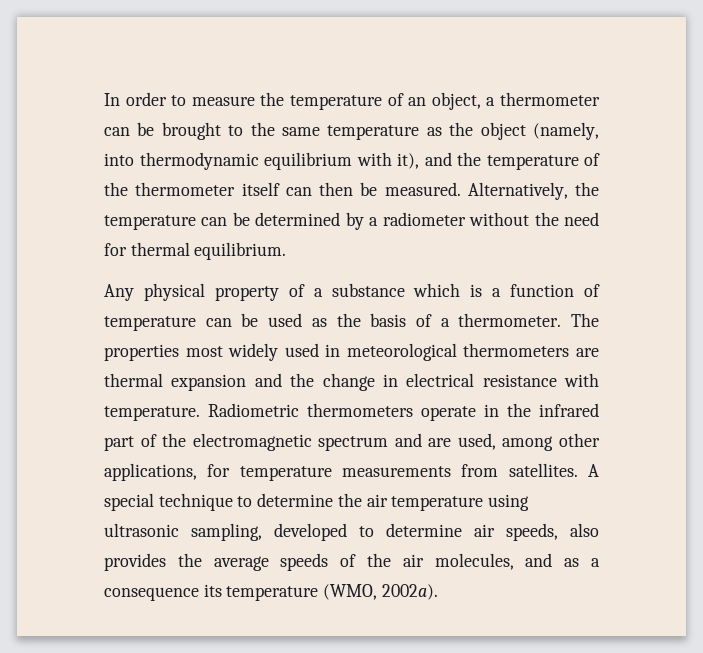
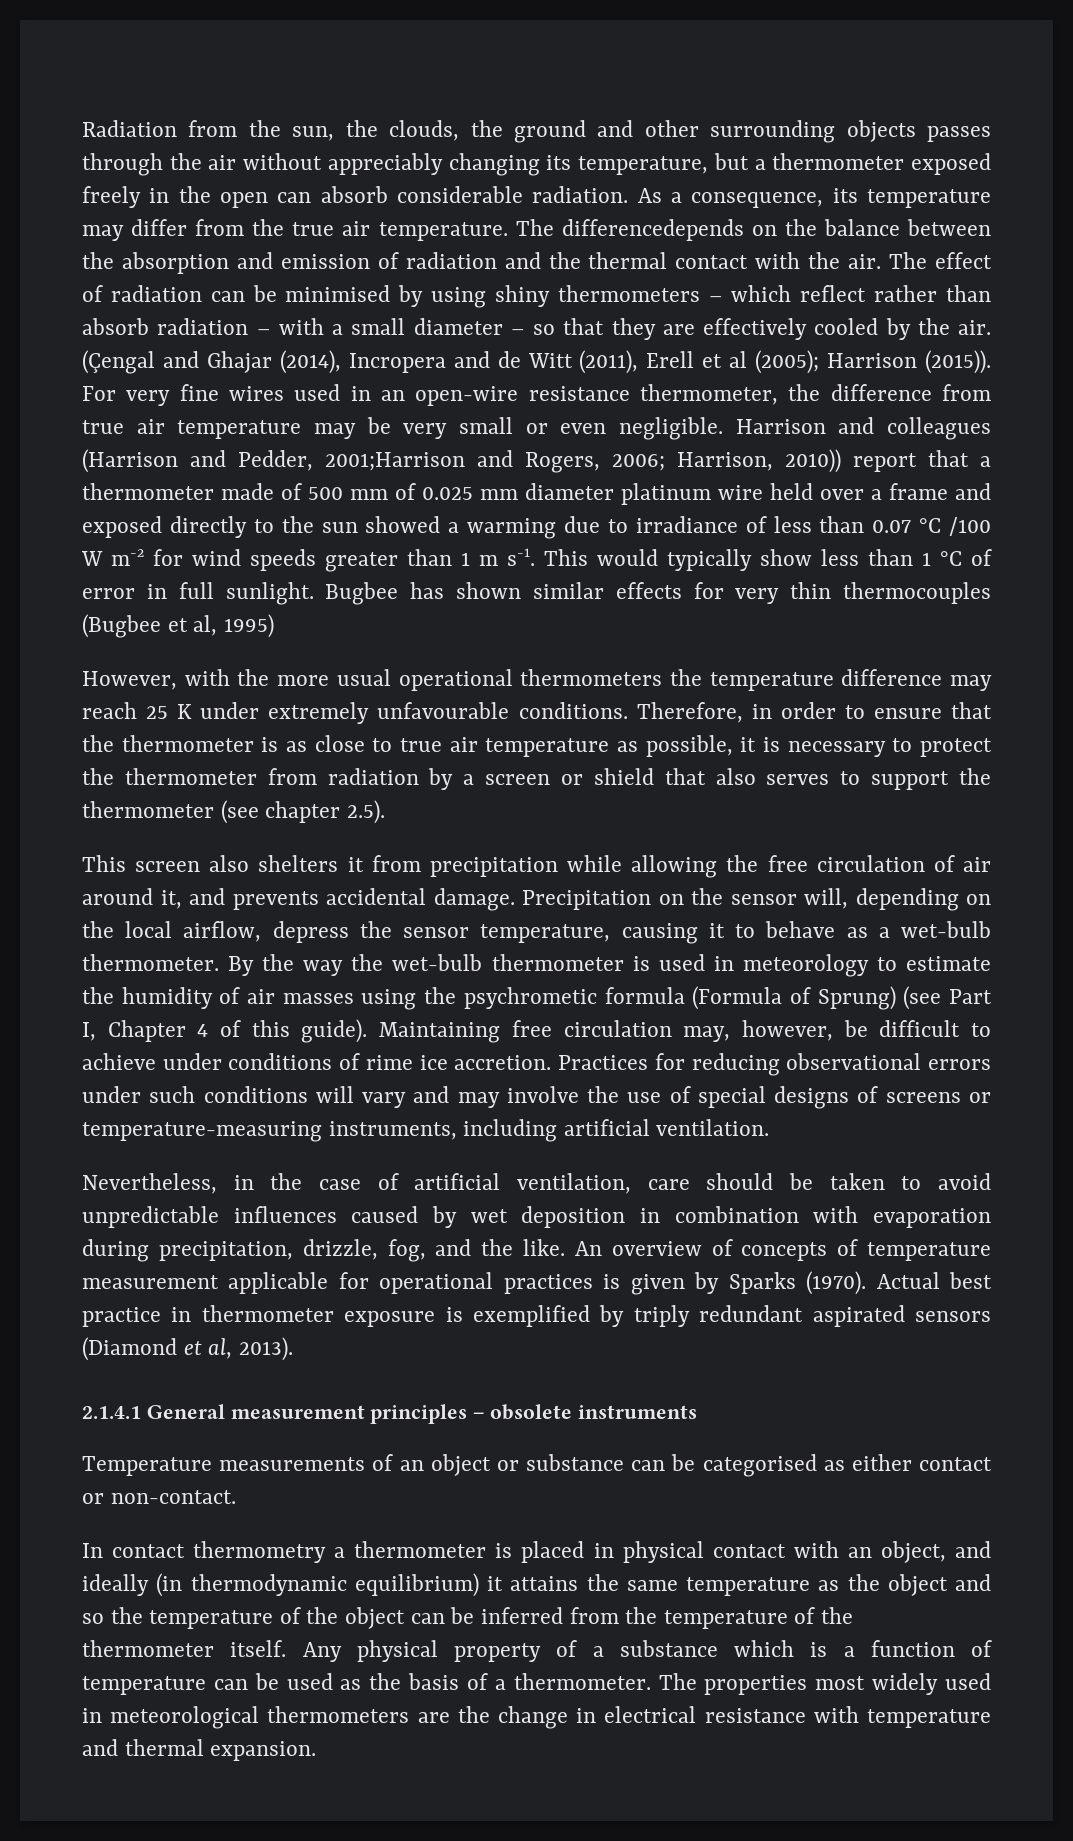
- In order to measure the temperature of an object, a thermometer can be brought to the same temperature as the object (namely, into thermodynamic equilibrium with it), and the temperature of the thermometer itself can then be measured. Alternatively, the temperature can be determined by a radiometer without the need for thermal equilibrium.
- Any physical property of a substance which is a function of temperature can be used as the basis of a thermometer.
+ Radiation from the sun, the clouds, the ground and other surrounding objects passes through the air without appreciably changing its temperature, but a thermometer exposed freely in the open can absorb considerable radiation. As a consequence, its temperature may differ from the true air temperature. The differencedepends on the balance between the absorption and emission of radiation and the thermal contact with the air. The effect of radiation can be minimised by using shiny thermometers – which reflect rather than absorb radiation – with a small diameter – so that they are effectively cooled by the air. (Çengal and Ghajar (2014), Incropera and de Witt (2011), Erell et al (2005); Harrison (2015)). For very fine wires used in an open-wire resistance thermometer, the difference from true air temperature may be very small or even negligible. Harrison and colleagues (Harrison and Pedder, 2001;Harrison and Rogers, 2006; Harrison, 2010)) report that a thermometer made of 500 mm of 0.025 mm diameter platinum wire held over a frame and exposed directly to the sun showed a warming due to irradiance of less than 0.07 °C /100 W m-2 for wind speeds greater than 1 m s-1. This would typically show less than 1 °C of error in full sunlight. Bugbee has shown similar effects for very thin thermocouples (Bugbee et al, 1995)
+ However, with the more usual operational thermometers the temperature difference may reach 25 K under extremely unfavourable conditions. Therefore, in order to ensure that the thermometer is as close to true air temperature as possible, it is necessary to protect the thermometer from radiation by a screen or shield that also serves to support the thermometer (see chapter 2.5).
+ This screen also shelters it from precipitation while allowing the free circulation of air around it, and prevents accidental damage. Precipitation on the sensor will, depending on the local airflow, depress the sensor temperature, causing it to behave as a wet-bulb thermometer. By the way the wet-bulb thermometer is used in meteorology to estimate the humidity of air masses using the psychrometic formula (Formula of Sprung) (see Part I, Chapter 4 of this guide). Maintaining free circulation may, however, be difficult to achieve under conditions of rime ice accretion. Practices for reducing observational errors under such conditions will vary and may involve the use of special designs of screens or temperature-measuring instruments, including artificial ventilation.
+ Nevertheless, in the case of artificial ventilation, care should be taken to avoid unpredictable influences caused by wet deposition in combination with evaporation during precipitation, drizzle, fog, and the like. An overview of concepts of temperature measurement applicable for operational practices is given by Sparks (1970). Actual best practice in thermometer exposure is exemplified by triply redundant aspirated sensors (Diamond et al, 2013).
+ 2.1.4.1 General measurement principles – obsolete instruments
+ Temperature measurements of an object or substance can be categorised as either contact or non-contact.
+ In contact thermometry a thermometer is placed in physical contact with an object, and ideally (in thermodynamic equilibrium) it attains the same temperature as the object and so the temperature of the object can be inferred from the temperature of the thermometer itself. Any physical property of a substance which is a function of temperature can be used as the basis of a thermometer.
- The properties most widely used in meteorological thermometers are thermal expansion and the change in electrical resistance with temperature. Radiometric thermometers operate in the infrared part of the electromagnetic spectrum and are used, among other applications, for temperature measurements from satellites. A special technique to determine the air temperature using ultrasonic sampling, developed to determine air speeds, also provides the average speeds of the air molecules, and as a consequence its temperature (WMO, 2002a).
+ The properties most widely used in meteorological thermometers are the change in electrical resistance with temperature and thermal expansion.

